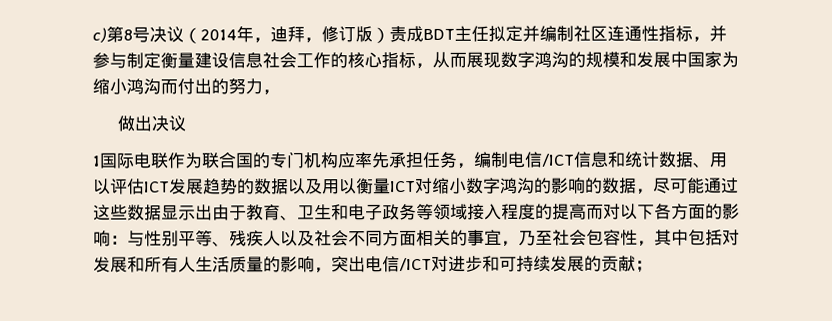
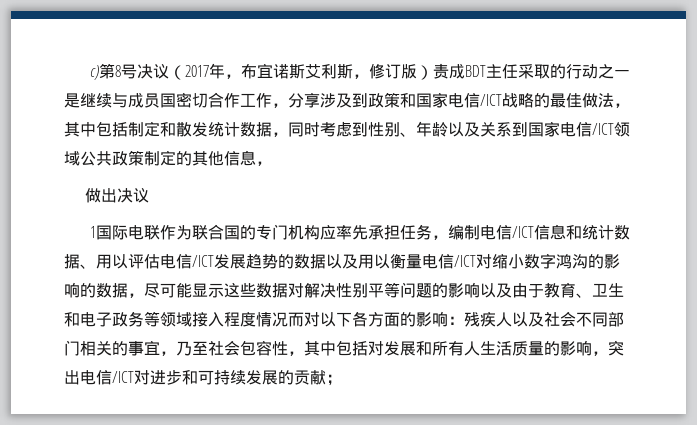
- c)第8号决议（2014年，迪拜，修订版）责成BDT主任拟定并编制社区连通性指标，并参与制定衡量建设信息社会工作的核心指标，从而展现数字鸿沟的规模和发展中国家为缩小鸿沟而付出的努力，
+ c)第8号决议（2017年，布宜诺斯艾利斯，修订版）责成BDT主任采取的行动之一是继续与成员国密切合作工作，分享涉及到政策和国家电信/ICT战略的最佳做法，其中包括制定和散发统计数据，同时考虑到性别、年龄以及关系到国家电信/ICT领域公共政策制定的其他信息，
- 1国际电联作为联合国的专门机构应率先承担任务，编制电信/ICT信息和统计数据、用以评估ICT发展趋势的数据以及用以衡量ICT对缩小数字鸿沟的影响的数据，尽可能通过这些数据显示出由于教育、卫生和电子政务等领域接入程度的提高而对以下各方面的影响：
+ 1国际电联作为联合国的专门机构应率先承担任务，编制电信/ICT信息和统计数据、用以评估电信/ICT发展趋势的数据以及用以衡量电信/ICT对缩小数字鸿沟的影响的数据，尽可能显示这些数据对解决性别平等问题的影响以及由于教育、卫生和电子政务等领域接入程度情况而对以下各方面的影响：
- 与性别平等、残疾人以及社会不同方面相关的事宜，乃至社会包容性，其中包括对发展和所有人生活质量的影响，突出电信/ICT对进步和可持续发展的贡献；
+ 残疾人以及社会不同部门相关的事宜，乃至社会包容性，其中包括对发展和所有人生活质量的影响，突出电信/ICT对进步和可持续发展的贡献；

